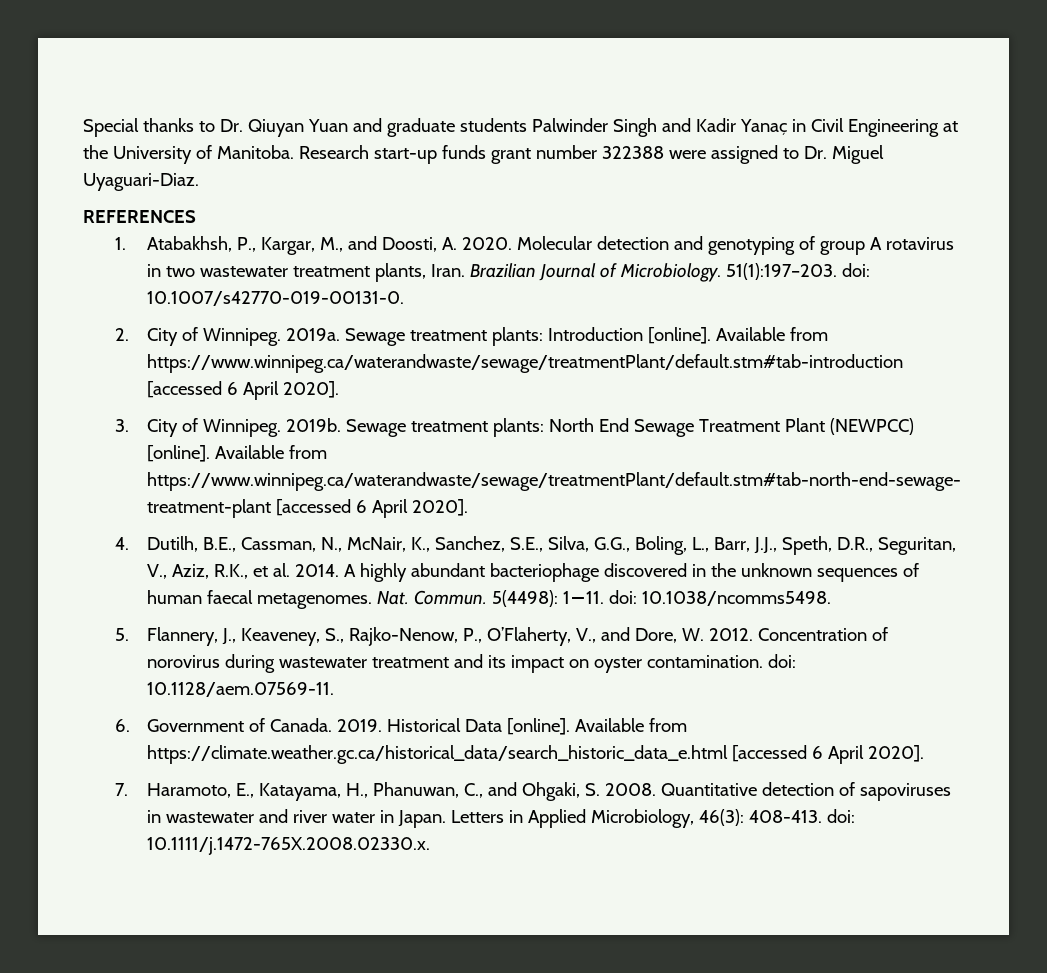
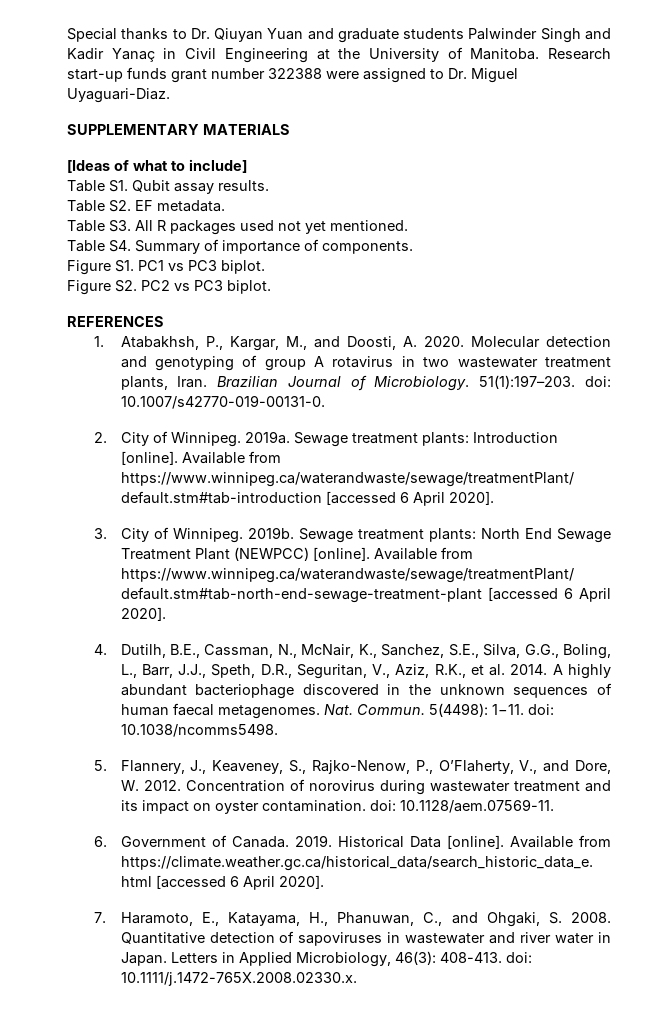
+ SUPPLEMENTARY MATERIALS
+ [Ideas of what to include]
+ Table S1. Qubit assay results.
+ Table S2. EF metadata.
+ Table S3. All R packages used not yet mentioned.
+ Table S4. Summary of importance of components.
+ Figure S1. PC1 vs PC3 biplot.
+ Figure S2. PC2 vs PC3 biplot.

